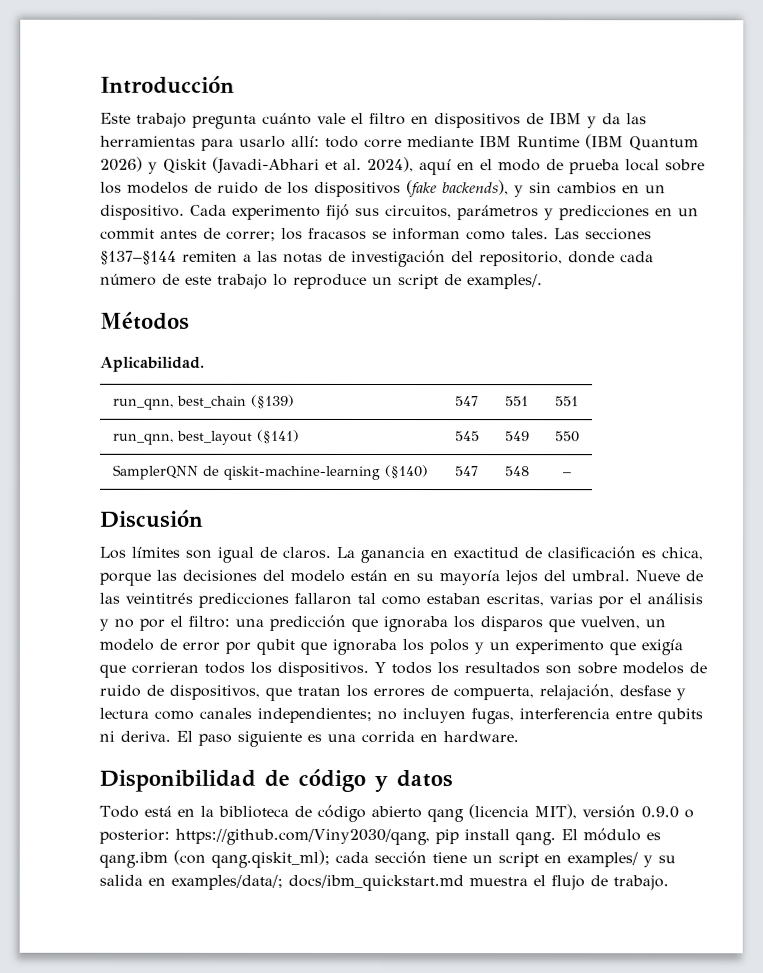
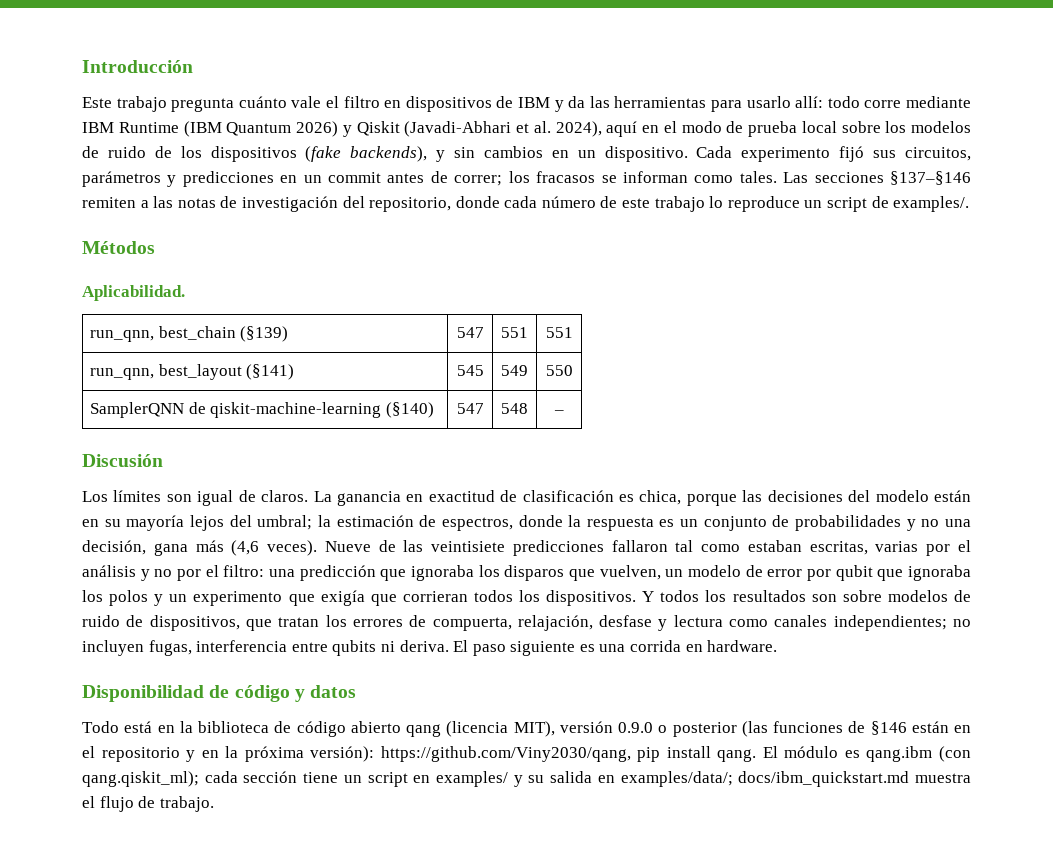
- Las secciones §137–§144 remiten a las notas de investigación del repositorio, donde cada número de este trabajo lo reproduce un script de examples/.
+ Las secciones §137–§146 remiten a las notas de investigación del repositorio, donde cada número de este trabajo lo reproduce un script de examples/.
- La ganancia en exactitud de clasificación es chica, porque las decisiones del modelo están en su mayoría lejos del umbral.
+ La ganancia en exactitud de clasificación es chica, porque las decisiones del modelo están en su mayoría lejos del umbral; la estimación de espectros, donde la respuesta es un conjunto de probabilidades y no una decisión, gana más (4,6 veces).
- Nueve de las veintitrés predicciones fallaron tal como estaban escritas, varias por el análisis y no por el filtro: una predicción que ignoraba los disparos que vuelven, un modelo de error por qubit que ignoraba los polos y un experimento que exigía que corrieran todos los dispositivos.
+ Nueve de las veintisiete predicciones fallaron tal como estaban escritas, varias por el análisis y no por el filtro: una predicción que ignoraba los disparos que vuelven, un modelo de error por qubit que ignoraba los polos y un experimento que exigía que corrieran todos los dispositivos.
- Todo está en la biblioteca de código abierto qang (licencia MIT), versión 0.9.0 o posterior: https://github.com/Viny2030/qang, pip install qang.
+ Todo está en la biblioteca de código abierto qang (licencia MIT), versión 0.9.0 o posterior (las funciones de §146 están en el repositorio y en la próxima versión): https://github.com/Viny2030/qang, pip install qang.

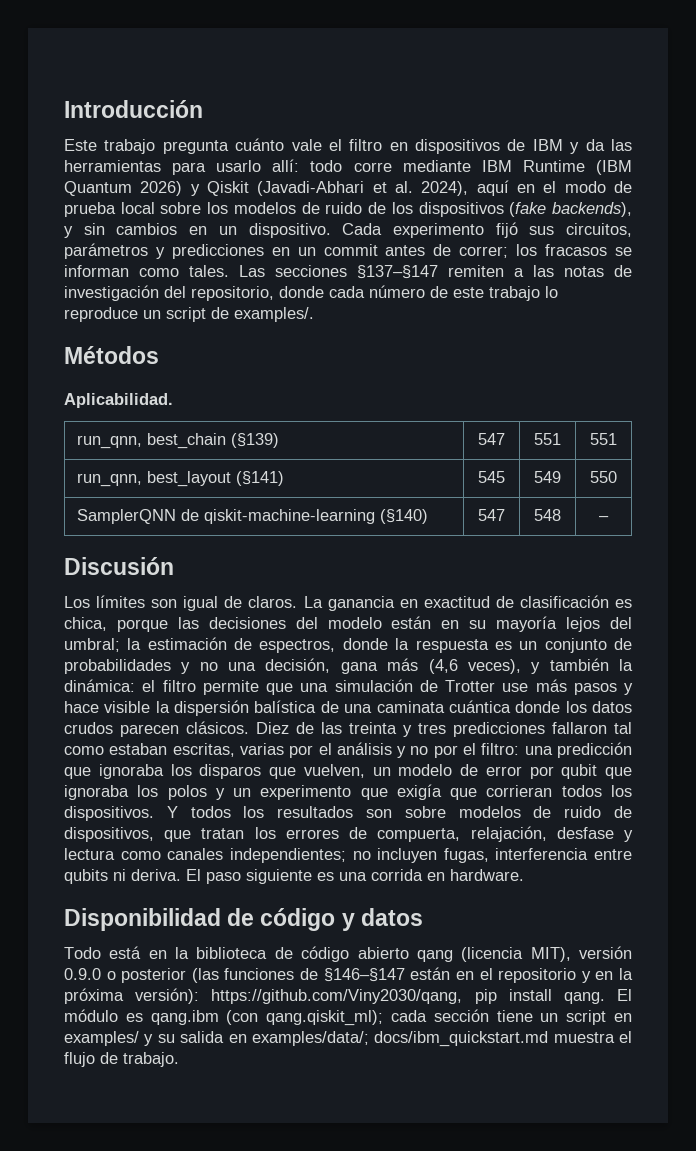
- Las secciones §137–§146 remiten a las notas de investigación del repositorio, donde cada número de este trabajo lo reproduce un script de examples/.
+ Las secciones §137–§147 remiten a las notas de investigación del repositorio, donde cada número de este trabajo lo reproduce un script de examples/.
- la estimación de espectros, donde la respuesta es un conjunto de probabilidades y no una decisión, gana más (4,6 veces). Nueve de las veintisiete predicciones fallaron tal como estaban escritas, varias por el análisis y no por el filtro:
+ la estimación de espectros, donde la respuesta es un conjunto de probabilidades y no una decisión, gana más (4,6 veces), y también la dinámica: el filtro permite que una simulación de Trotter use más pasos y hace visible la dispersión balística de una caminata cuántica donde los datos crudos parecen clásicos. Diez de las treinta y tres predicciones fallaron tal como estaban escritas, varias por el análisis y no por el filtro:
- Todo está en la biblioteca de código abierto qang (licencia MIT), versión 0.9.0 o posterior (las funciones de §146 están en el repositorio y en la próxima versión): https://github.com/Viny2030/qang, pip install qang.
+ Todo está en la biblioteca de código abierto qang (licencia MIT), versión 0.9.0 o posterior (las funciones de §146–§147 están en el repositorio y en la próxima versión): https://github.com/Viny2030/qang, pip install qang.

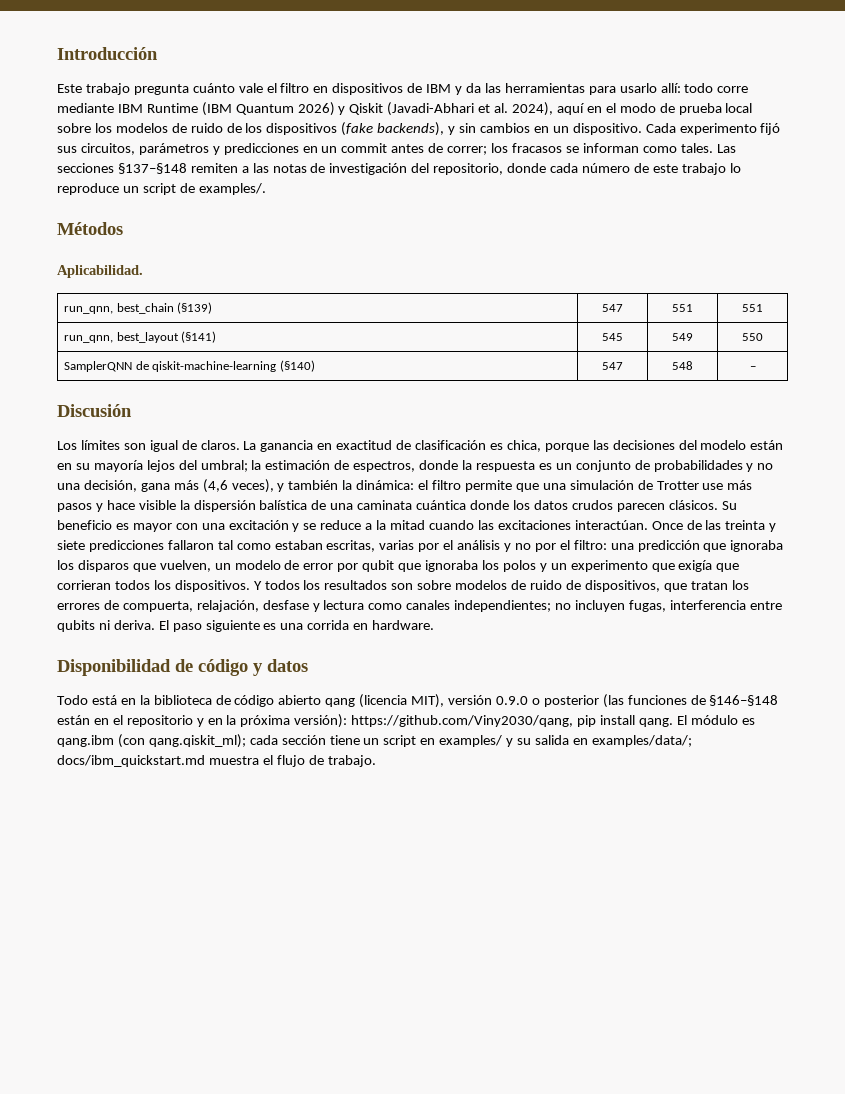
- Las secciones §137–§147 remiten a las notas de investigación del repositorio, donde cada número de este trabajo lo reproduce un script de examples/.
+ Las secciones §137–§148 remiten a las notas de investigación del repositorio, donde cada número de este trabajo lo reproduce un script de examples/.
- Diez de las treinta y tres predicciones fallaron tal como estaban escritas, varias por el análisis y no por el filtro: una predicción que ignoraba los disparos que vuelven, un modelo de error por qubit que ignoraba los polos y un experimento que exigía que corrieran todos los dispositivos.
+ Su beneficio es mayor con una excitación y se reduce a la mitad cuando las excitaciones interactúan. Once de las treinta y siete predicciones fallaron tal como estaban escritas, varias por el análisis y no por el filtro: una predicción que ignoraba los disparos que vuelven, un modelo de error por qubit que ignoraba los polos y un experimento que exigía que corrieran todos los dispositivos.
- Todo está en la biblioteca de código abierto qang (licencia MIT), versión 0.9.0 o posterior (las funciones de §146–§147 están en el repositorio y en la próxima versión): https://github.com/Viny2030/qang, pip install qang.
+ Todo está en la biblioteca de código abierto qang (licencia MIT), versión 0.9.0 o posterior (las funciones de §146–§148 están en el repositorio y en la próxima versión): https://github.com/Viny2030/qang, pip install qang.

